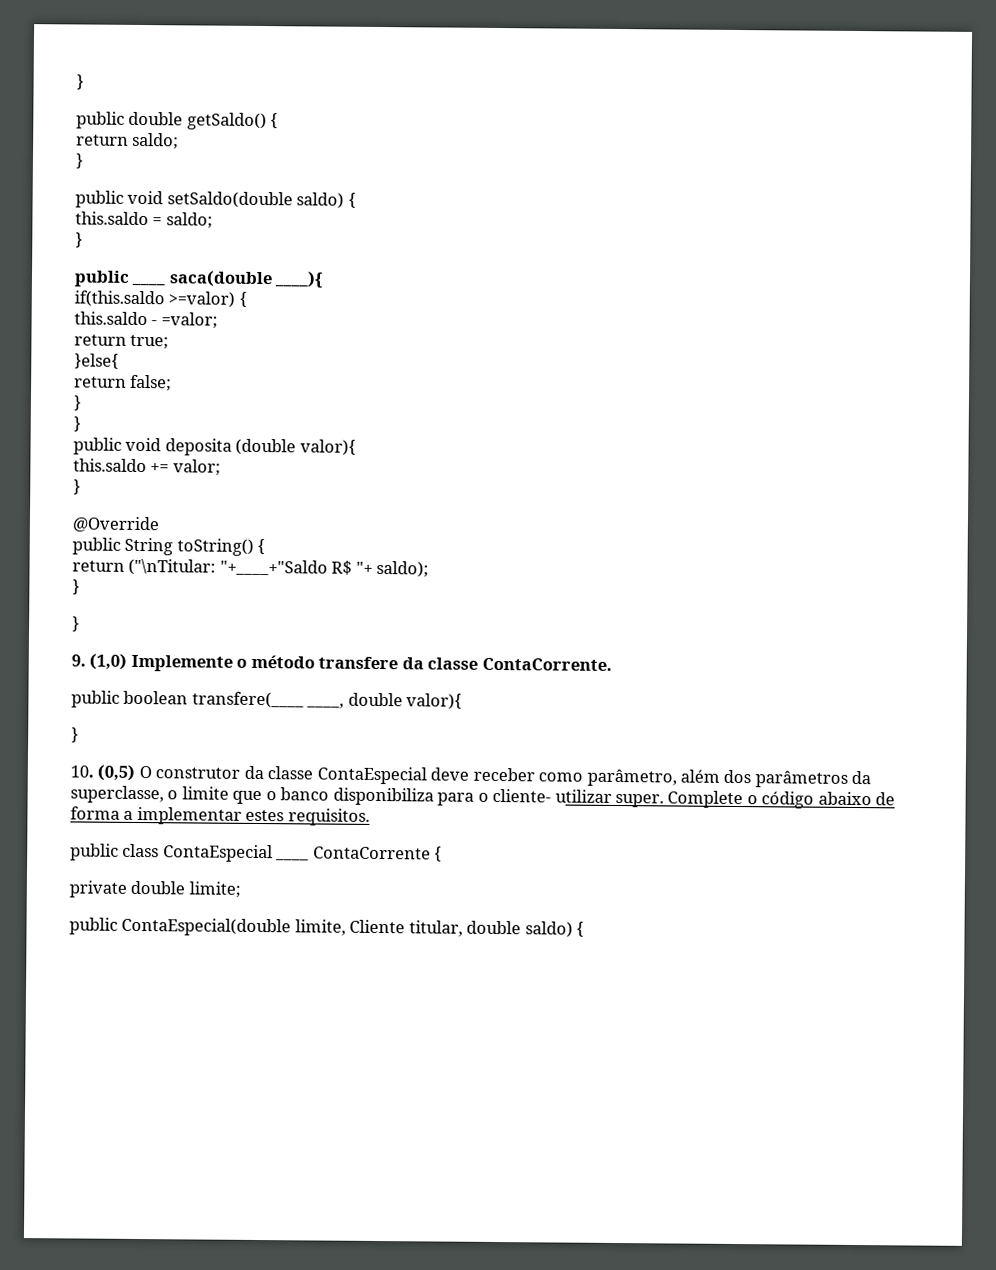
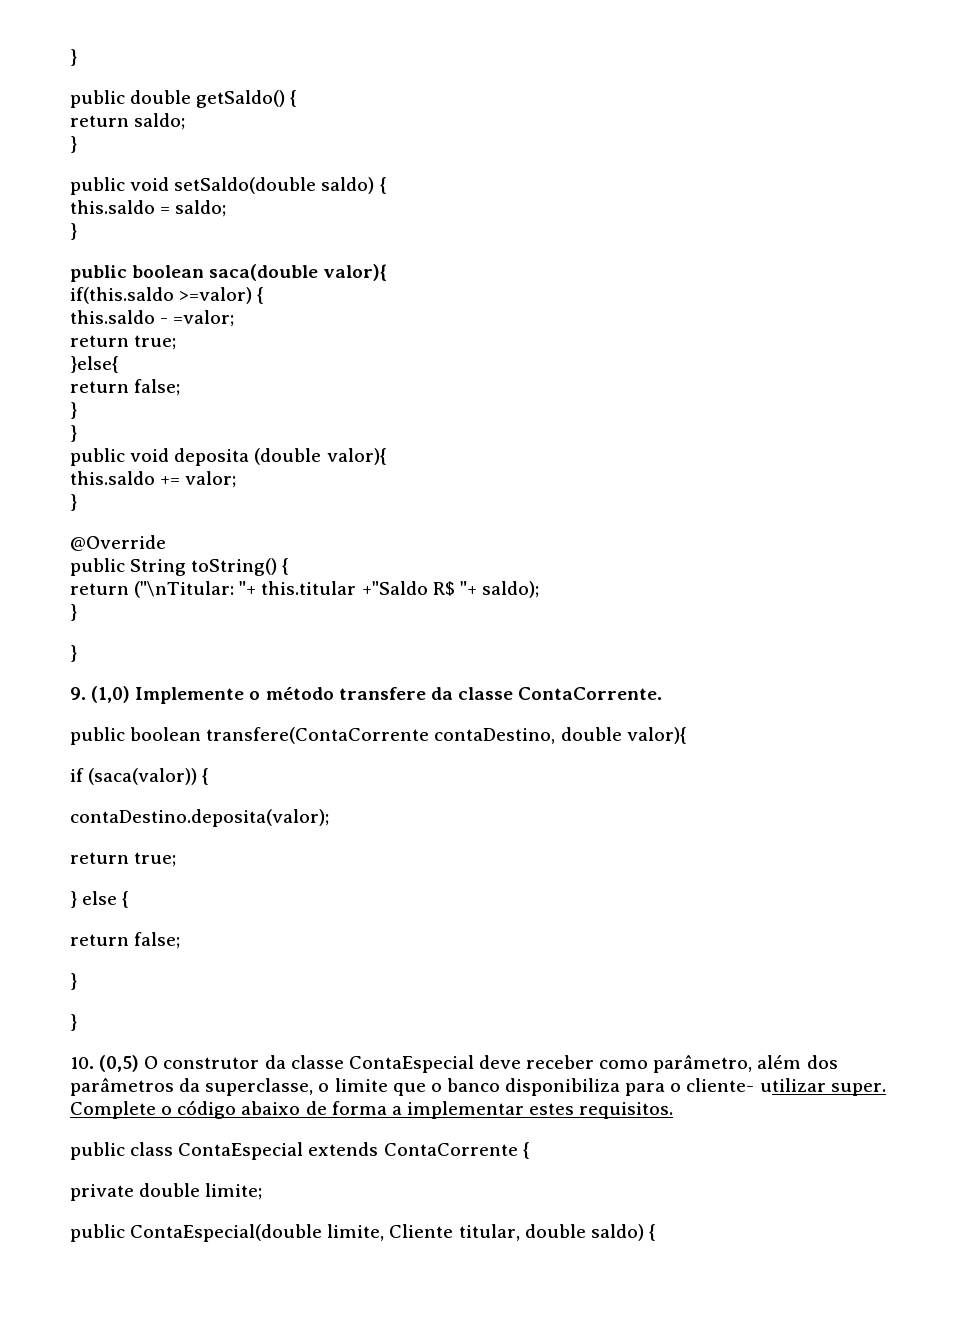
- public ____ saca(double ____){
+ public boolean saca(double valor){
- return ("\nTitular: "+____+"Saldo R$ "+ saldo);
+ return ("\nTitular: "+ this.titular +"Saldo R$ "+ saldo);
- public boolean transfere(____ ____, double valor){
+ public boolean transfere(ContaCorrente contaDestino, double valor){
+ if (saca(valor)) {
+ contaDestino.deposita(valor);
+ return true;
+ } else {
+ return false;
+ }
- public class ContaEspecial ____ ContaCorrente {
+ public class ContaEspecial extends ContaCorrente {

